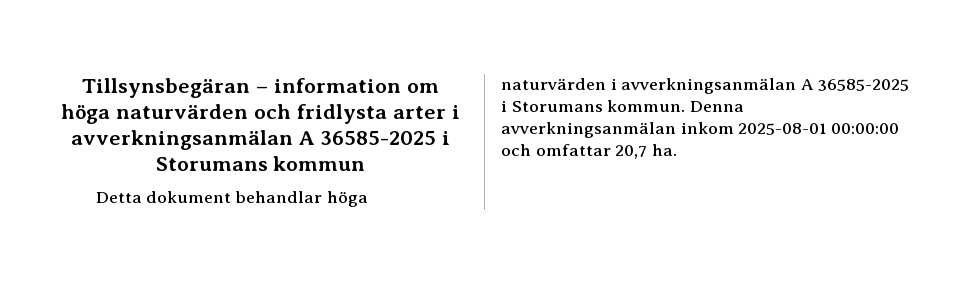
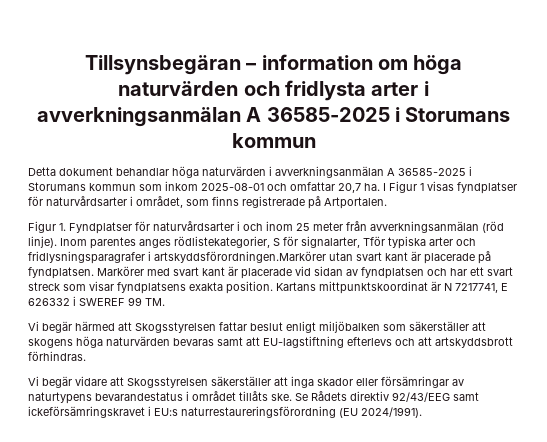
- Detta dokument behandlar höga naturvärden i avverkningsanmälan A 36585-2025 i Storumans kommun. Denna avverkningsanmälan inkom 2025-08-01 00:00:00 och omfattar 20,7 ha.
+ Detta dokument behandlar höga naturvärden i avverkningsanmälan A 36585-2025 i Storumans kommun som inkom 2025-08-01 och omfattar 20,7 ha.
+ I Figur 1 visas fyndplatser för naturvårdsarter i området, som finns registrerade på Artportalen.
+ Figur 1. Fyndplatser för naturvårdsarter i och inom 25 meter från avverkningsanmälan (röd linje). Inom parentes anges rödlistekategorier, S för signalarter, Tför typiska arter och fridlysningsparagrafer i artskyddsförordningen.Markörer utan svart kant är placerade på fyndplatsen. Markörer med svart kant är placerade vid sidan av fyndplatsen och har ett svart streck som visar fyndplatsens exakta position. Kartans mittpunktskoordinat är N 7217741, E 626332 i SWEREF 99 TM.
+ Vi begär härmed att Skogsstyrelsen fattar beslut enligt miljöbalken som säkerställer att skogens höga naturvärden bevaras samt att EU-lagstiftning efterlevs och att artskyddsbrott förhindras.
+ Vi begär vidare att Skogsstyrelsen säkerställer att inga skador eller försämringar av naturtypens bevarandestatus i området tillåts ske. Se Rådets direktiv 92/43/EEG samt ickeförsämringskravet i EU:s naturrestaureringsförordning (EU 2024/1991).

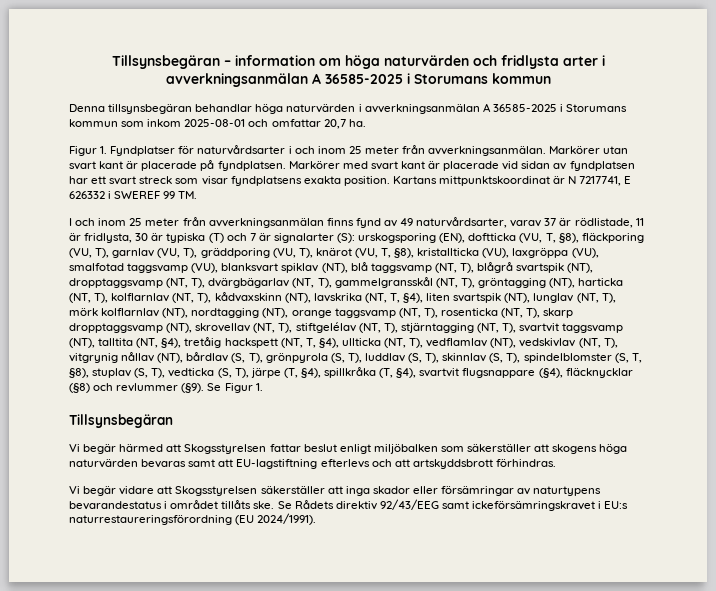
- Detta dokument behandlar höga naturvärden i avverkningsanmälan A 36585-2025 i Storumans kommun som inkom 2025-08-01 och omfattar 20,7 ha. I Figur 1 visas fyndplatser för naturvårdsarter i området, som finns registrerade på Artportalen.
+ Denna tillsynsbegäran behandlar höga naturvärden i avverkningsanmälan A 36585-2025 i Storumans kommun som inkom 2025-08-01 och omfattar 20,7 ha.
- Figur 1. Fyndplatser för naturvårdsarter i och inom 25 meter från avverkningsanmälan (röd linje). Inom parentes anges rödlistekategorier, S för signalarter, Tför typiska arter och fridlysningsparagrafer i artskyddsförordningen.Markörer utan svart kant är placerade på fyndplatsen.
+ Figur 1. Fyndplatser för naturvårdsarter i och inom 25 meter från avverkningsanmälan. Markörer utan svart kant är placerade på fyndplatsen.
- Markörer med svart kant är placerade vid sidan av fyndplatsen och har ett svart streck som visar fyndplatsens exakta position.
+ Markörer med svart kant är placerade vid sidan av fyndplatsen har ett svart streck som visar fyndplatsens exakta position.
+ I och inom 25 meter från avverkningsanmälan finns fynd av 49 naturvårdsarter, varav 37 är rödlistade, 11 är fridlysta, 30 är typiska (T) och 7 är signalarter (S): urskogsporing (EN), doftticka (VU, T, §8), fläckporing (VU, T), garnlav (VU, T), gräddporing (VU, T), knärot (VU, T, §8), kristallticka (VU), laxgröppa (VU), smalfotad taggsvamp (VU), blanksvart spiklav (NT), blå taggsvamp (NT, T), blågrå svartspik (NT), dropptaggsvamp (NT, T), dvärgbägarlav (NT, T), gammelgransskål (NT, T), gröntagging (NT), harticka (NT, T), kolflarnlav (NT, T), kådvaxskinn (NT), lavskrika (NT, T, §4), liten svartspik (NT), lunglav (NT, T), mörk kolflarnlav (NT), nordtagging (NT), orange taggsvamp (NT, T), rosenticka (NT, T), skarp dropptaggsvamp (NT), skrovellav (NT, T), stiftgelélav (NT, T), stjärntagging (NT, T), svartvit taggsvamp (NT), talltita (NT, §4), tretåig hackspett (NT, T, §4), ullticka (NT, T), vedflamlav (NT), vedskivlav (NT, T), vitgrynig nållav (NT), bårdlav (S, T), grönpyrola (S, T), luddlav (S, T), skinnlav (S, T), spindelblomster (S, T, §8), stuplav (S, T), vedticka (S, T), järpe (T, §4), spillkråka (T, §4), svartvit flugsnappare (§4), fläcknycklar (§8) och revlummer (§9). Se Figur 1.
+ Tillsynsbegäran

